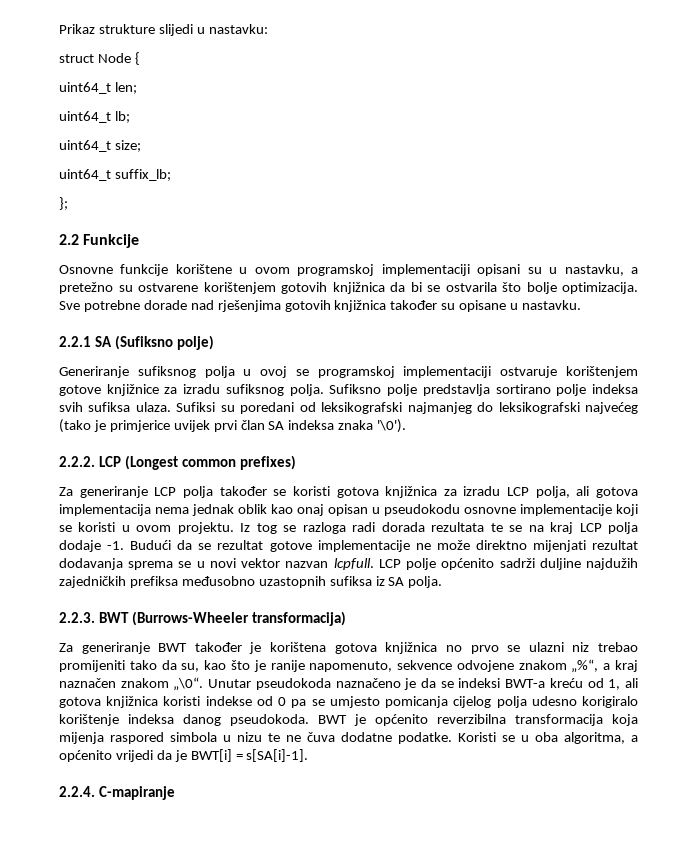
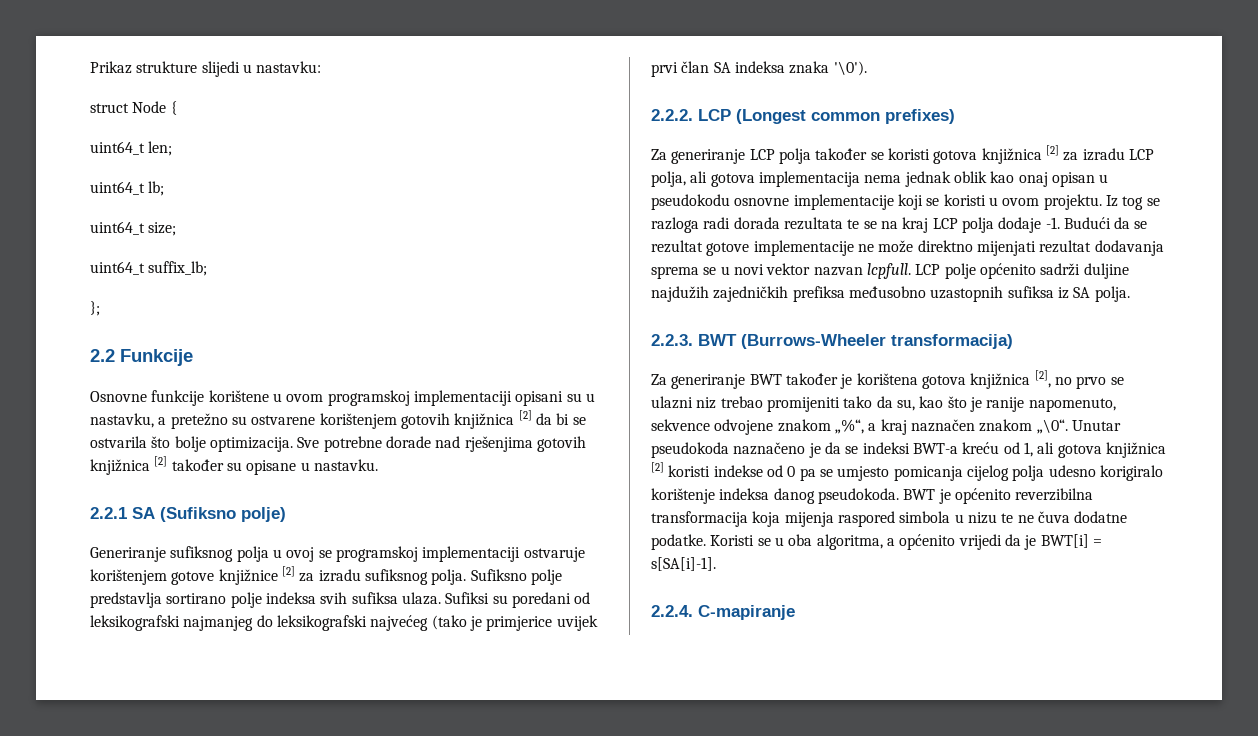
- Osnovne funkcije korištene u ovom programskoj implementaciji opisani su u nastavku, a pretežno su ostvarene korištenjem gotovih knjižnica da bi se ostvarila što bolje optimizacija.
+ Osnovne funkcije korištene u ovom programskoj implementaciji opisani su u nastavku, a pretežno su ostvarene korištenjem gotovih knjižnica [2] da bi se ostvarila što bolje optimizacija.
- Sve potrebne dorade nad rješenjima gotovih knjižnica također su opisane u nastavku.
+ Sve potrebne dorade nad rješenjima gotovih knjižnica [2] također su opisane u nastavku.
- Generiranje sufiksnog polja u ovoj se programskoj implementaciji ostvaruje korištenjem gotove knjižnice za izradu sufiksnog polja.
+ Generiranje sufiksnog polja u ovoj se programskoj implementaciji ostvaruje korištenjem gotove knjižnice [2] za izradu sufiksnog polja.
- Za generiranje LCP polja također se koristi gotova knjižnica za izradu LCP polja, ali gotova implementacija nema jednak oblik kao onaj opisan u pseudokodu osnovne implementacije koji se koristi u ovom projektu.
+ Za generiranje LCP polja također se koristi gotova knjižnica [2] za izradu LCP polja, ali gotova implementacija nema jednak oblik kao onaj opisan u pseudokodu osnovne implementacije koji se koristi u ovom projektu.
- Za generiranje BWT također je korištena gotova knjižnica no prvo se ulazni niz trebao promijeniti tako da su, kao što je ranije napomenuto, sekvence odvojene znakom „%“, a kraj naznačen znakom „\0“.
+ Za generiranje BWT također je korištena gotova knjižnica [2], no prvo se ulazni niz trebao promijeniti tako da su, kao što je ranije napomenuto, sekvence odvojene znakom „%“, a kraj naznačen znakom „\0“.
- Unutar pseudokoda naznačeno je da se indeksi BWT-a kreću od 1, ali gotova knjižnica koristi indekse od 0 pa se umjesto pomicanja cijelog polja udesno korigiralo korištenje indeksa danog pseudokoda.
+ Unutar pseudokoda naznačeno je da se indeksi BWT-a kreću od 1, ali gotova knjižnica [2] koristi indekse od 0 pa se umjesto pomicanja cijelog polja udesno korigiralo korištenje indeksa danog pseudokoda.

